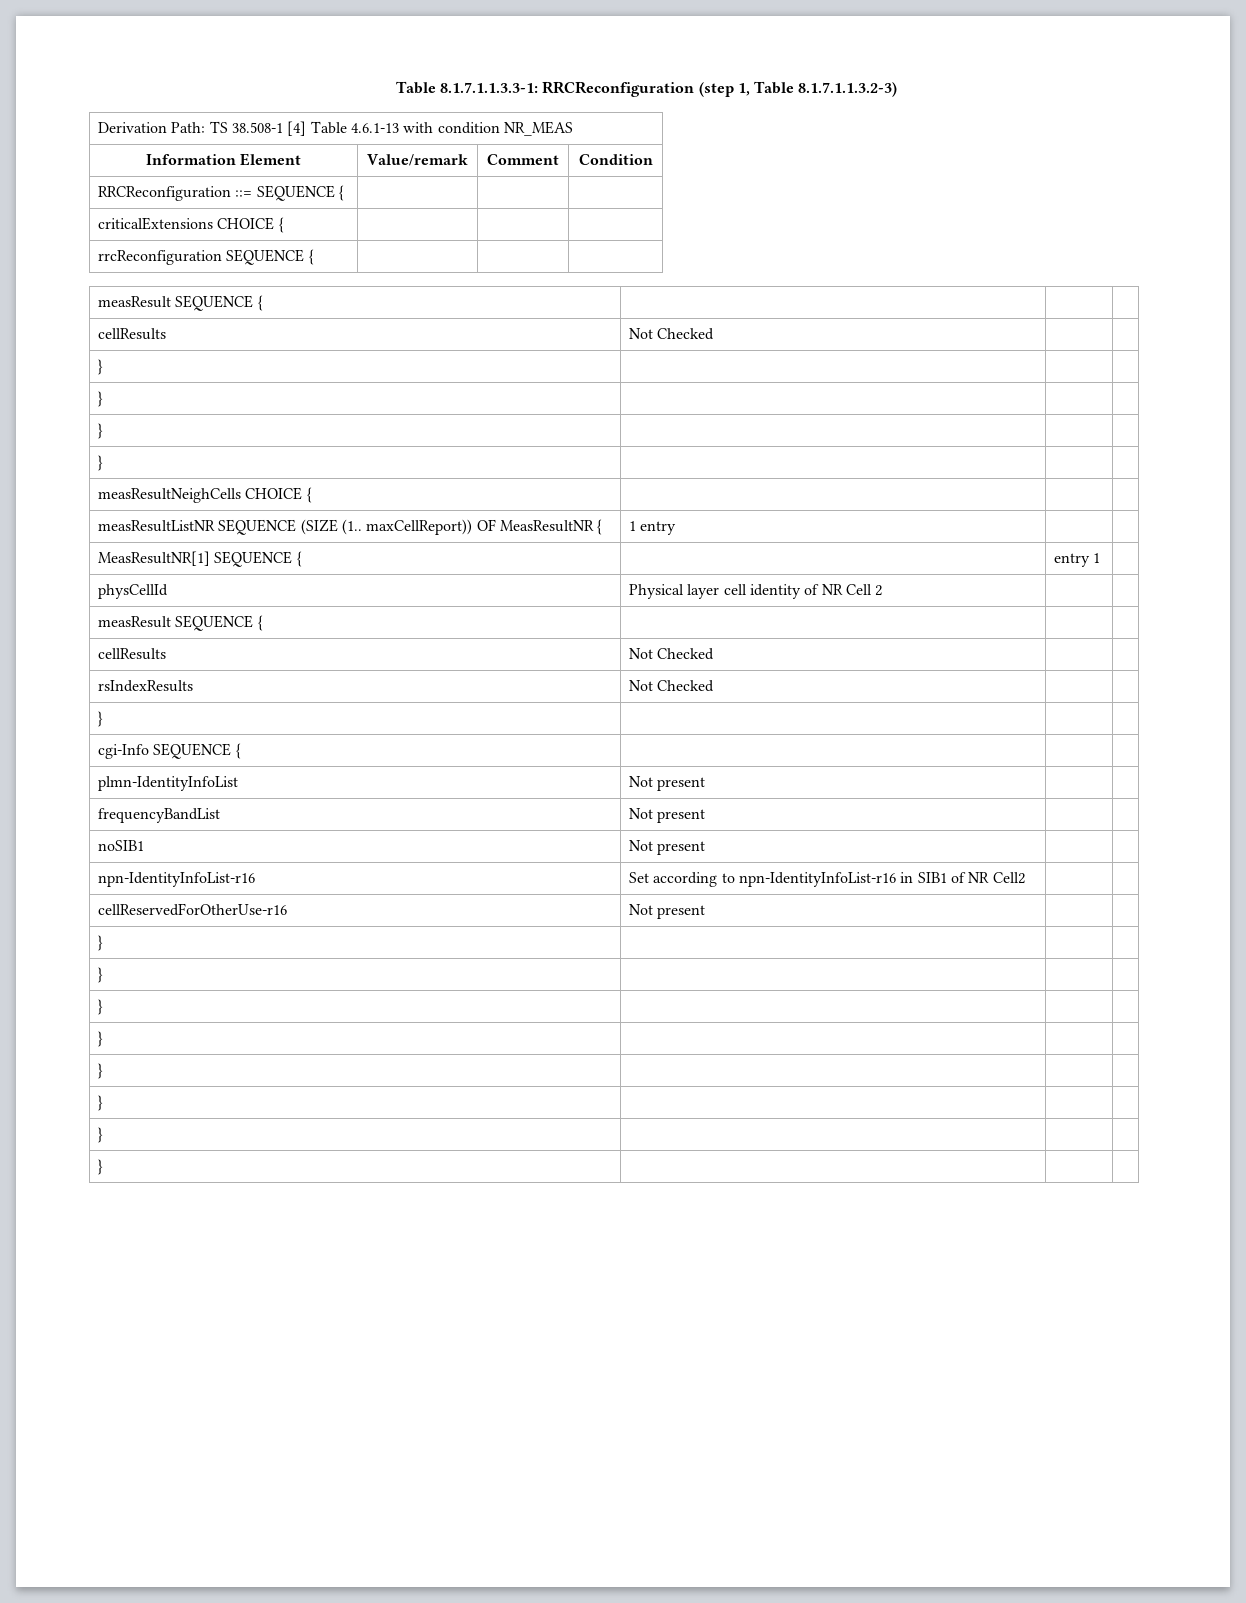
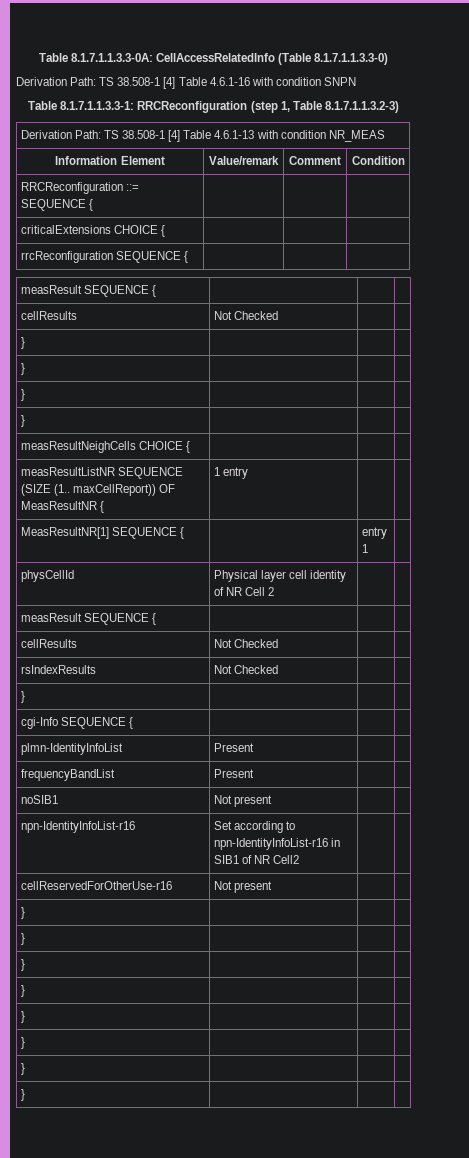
+ Table 8.1.7.1.1.3.3-0A: CellAccessRelatedInfo (Table 8.1.7.1.1.3.3-0)
+ Derivation Path: TS 38.508-1 [4] Table 4.6.1-16 with condition SNPN
- plmn-IdentityInfoList | Not present | |
+ plmn-IdentityInfoList | Present | |
- frequencyBandList | Not present | |
+ frequencyBandList | Present | |

